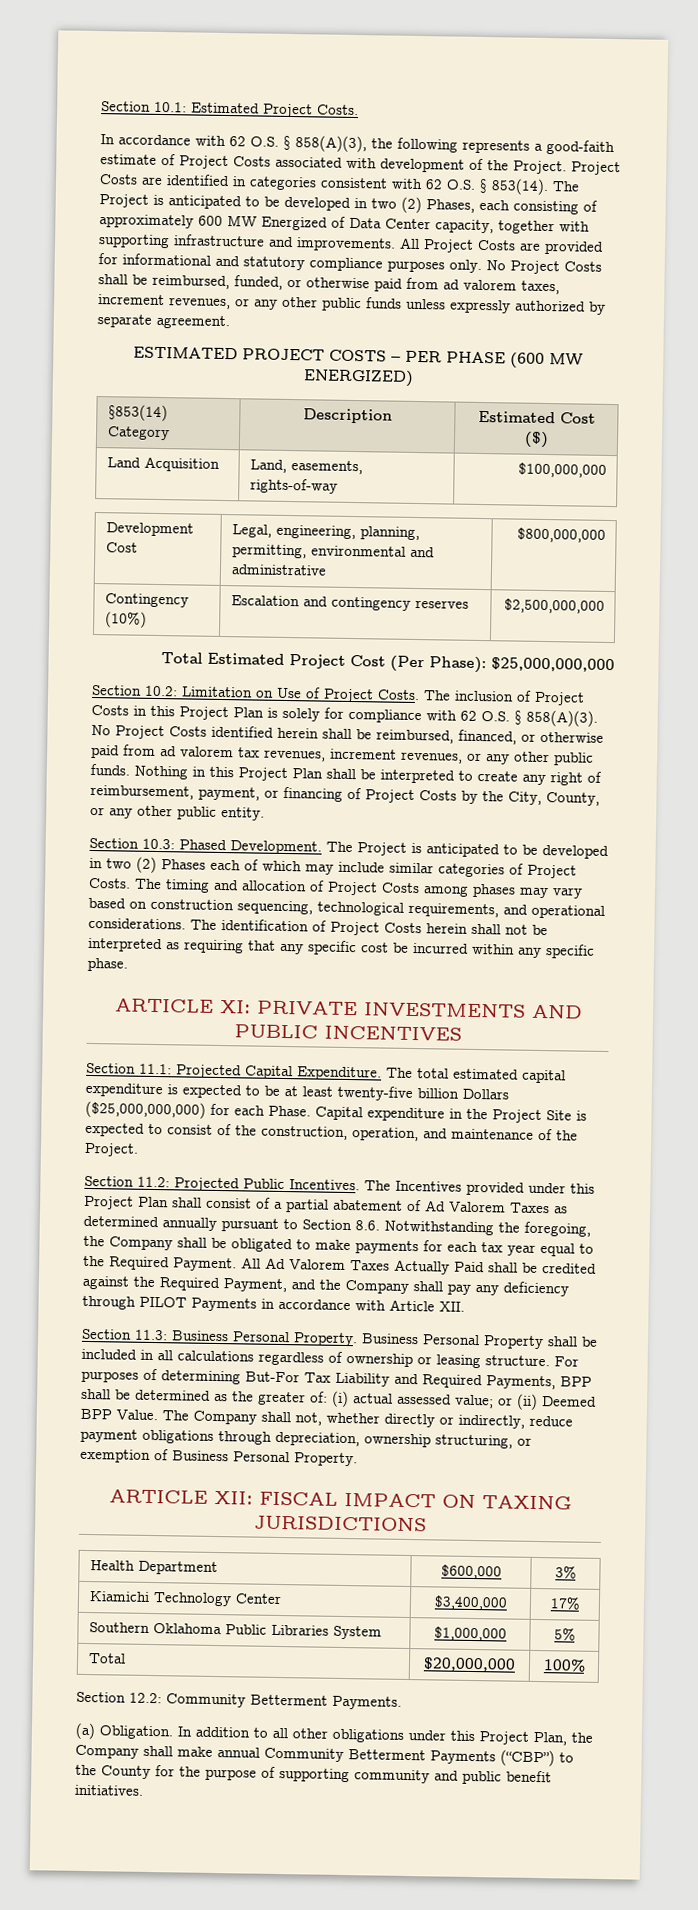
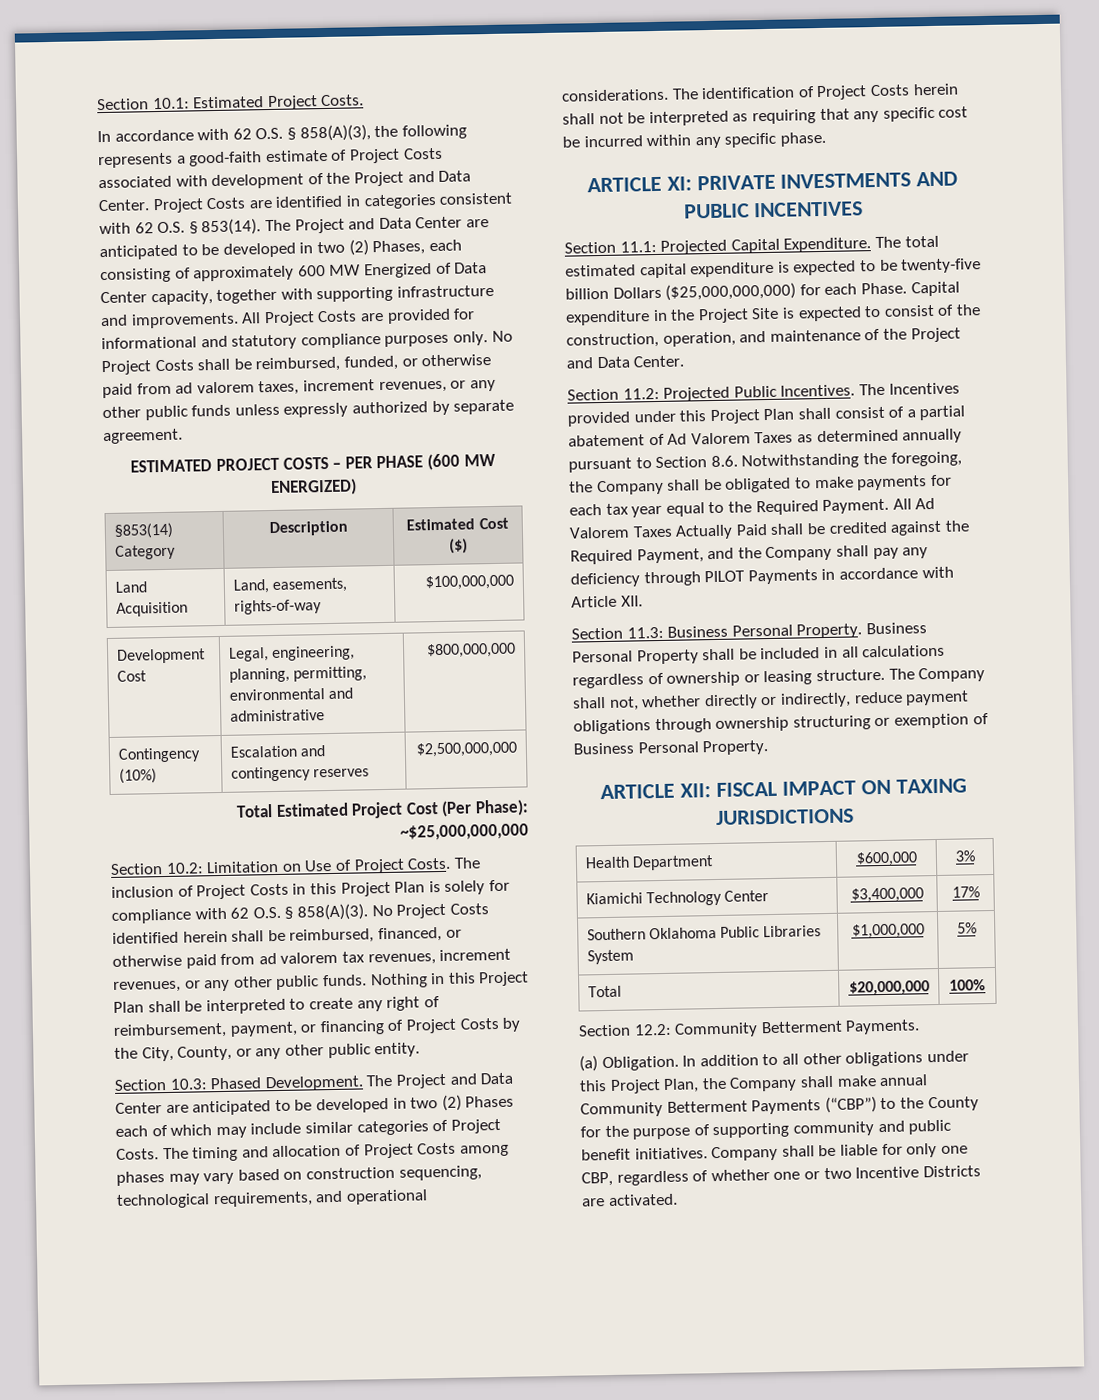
- In accordance with 62 O.S. § 858(A)(3), the following represents a good-faith estimate of Project Costs associated with development of the Project.
+ In accordance with 62 O.S. § 858(A)(3), the following represents a good-faith estimate of Project Costs associated with development of the Project and Data Center.
- The Project is anticipated to be developed in two (2) Phases, each consisting of approximately 600 MW Energized of Data Center capacity, together with supporting infrastructure and improvements.
+ The Project and Data Center are anticipated to be developed in two (2) Phases, each consisting of approximately 600 MW Energized of Data Center capacity, together with supporting infrastructure and improvements.
- Total Estimated Project Cost (Per Phase): $25,000,000,000
+ Total Estimated Project Cost (Per Phase): ~$25,000,000,000
- The Project is anticipated to be developed in two (2) Phases each of which may include similar categories of Project Costs.
+ The Project and Data Center are anticipated to be developed in two (2) Phases each of which may include similar categories of Project Costs.
- The total estimated capital expenditure is expected to be at least twenty-five billion Dollars ($25,000,000,000) for each Phase.
+ The total estimated capital expenditure is expected to be twenty-five billion Dollars ($25,000,000,000) for each Phase.
- Capital expenditure in the Project Site is expected to consist of the construction, operation, and maintenance of the Project.
+ Capital expenditure in the Project Site is expected to consist of the construction, operation, and maintenance of the Project and Data Center.
- For purposes of determining But-For Tax Liability and Required Payments, BPP shall be determined as the greater of: (i) actual assessed value; or (ii) Deemed BPP Value.
- The Company shall not, whether directly or indirectly, reduce payment obligations through depreciation, ownership structuring, or exemption of Business Personal Property.
+ The Company shall not, whether directly or indirectly, reduce payment obligations through ownership structuring or exemption of Business Personal Property.
+ Company shall be liable for only one CBP, regardless of whether one or two Incentive Districts are activated.

